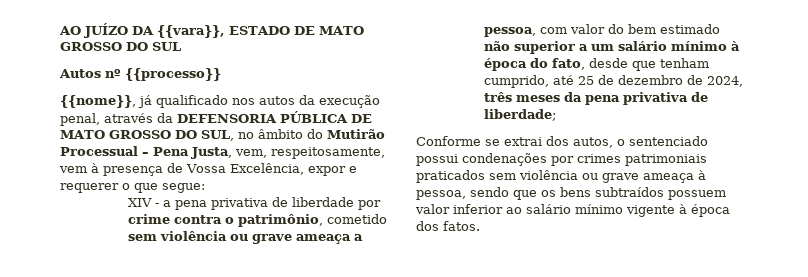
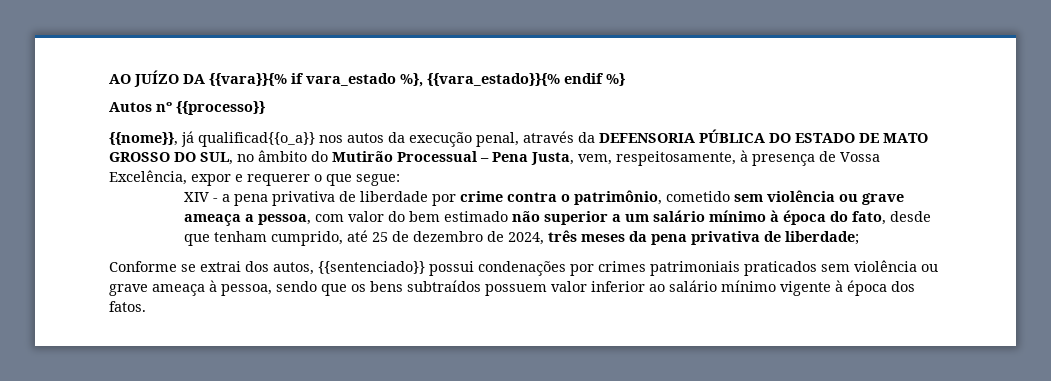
- AO JUÍZO DA {{vara}}, ESTADO DE MATO GROSSO DO SUL
+ AO JUÍZO DA {{vara}}{% if vara_estado %}, {{vara_estado}}{% endif %}
- {{nome}}, já qualificado nos autos da execução penal, através da DEFENSORIA PÚBLICA DE MATO GROSSO DO SUL, no âmbito do Mutirão Processual – Pena Justa, vem, respeitosamente, vem à presença de Vossa Excelência, expor e requerer o que segue:
+ {{nome}}, já qualificad{{o_a}} nos autos da execução penal, através da DEFENSORIA PÚBLICA DO ESTADO DE MATO GROSSO DO SUL, no âmbito do Mutirão Processual – Pena Justa, vem, respeitosamente, à presença de Vossa Excelência, expor e requerer o que segue:
- Conforme se extrai dos autos, o sentenciado possui condenações por crimes patrimoniais praticados sem violência ou grave ameaça à pessoa, sendo que os bens subtraídos possuem valor inferior ao salário mínimo vigente à época dos fatos.
+ Conforme se extrai dos autos, {{sentenciado}} possui condenações por crimes patrimoniais praticados sem violência ou grave ameaça à pessoa, sendo que os bens subtraídos possuem valor inferior ao salário mínimo vigente à época dos fatos.

